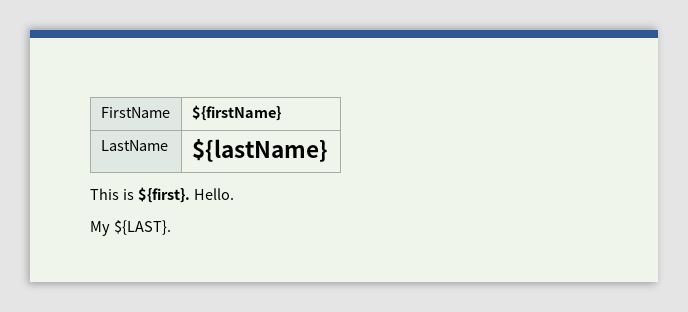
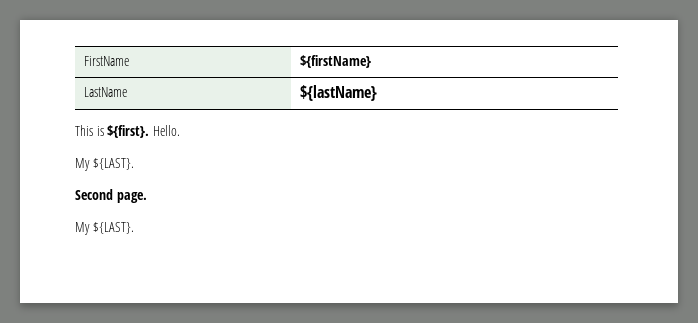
+ Second page.
+ My ${LAST}.

